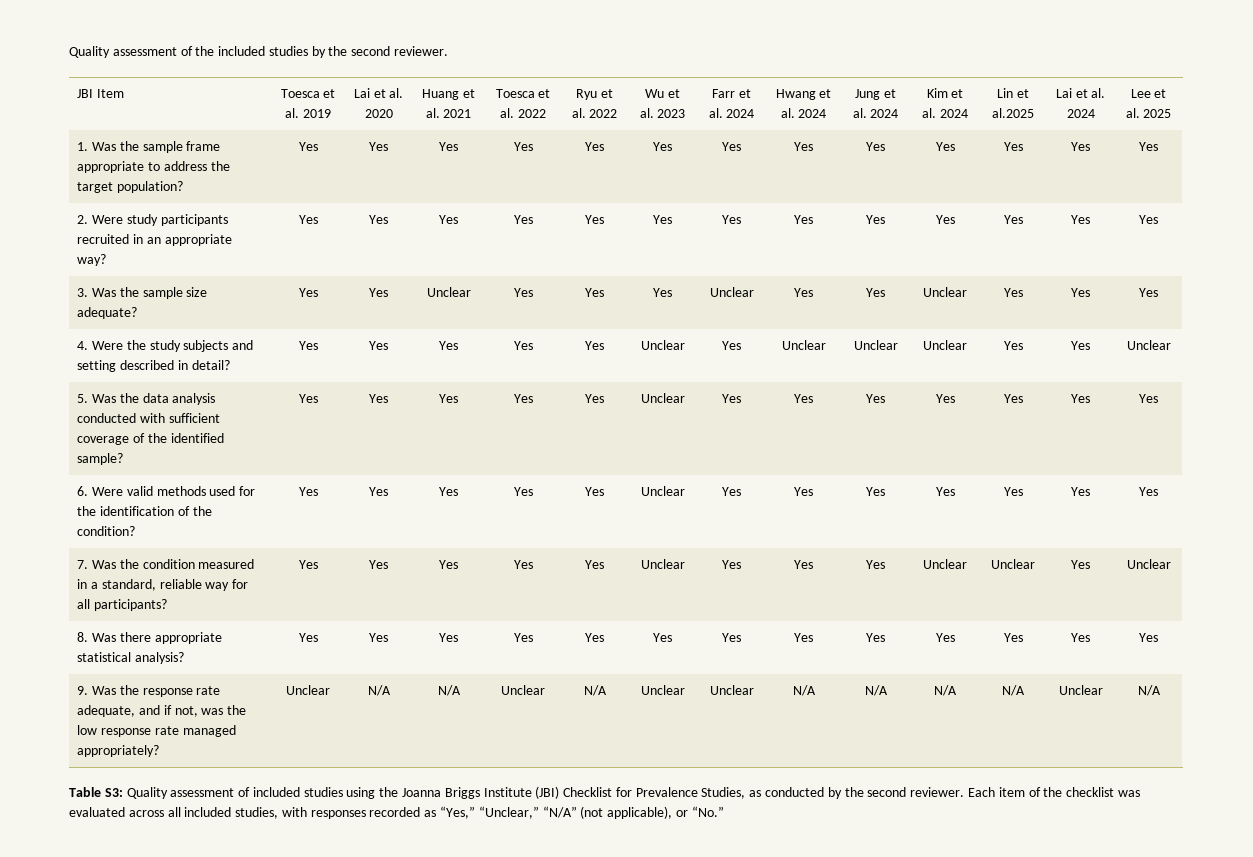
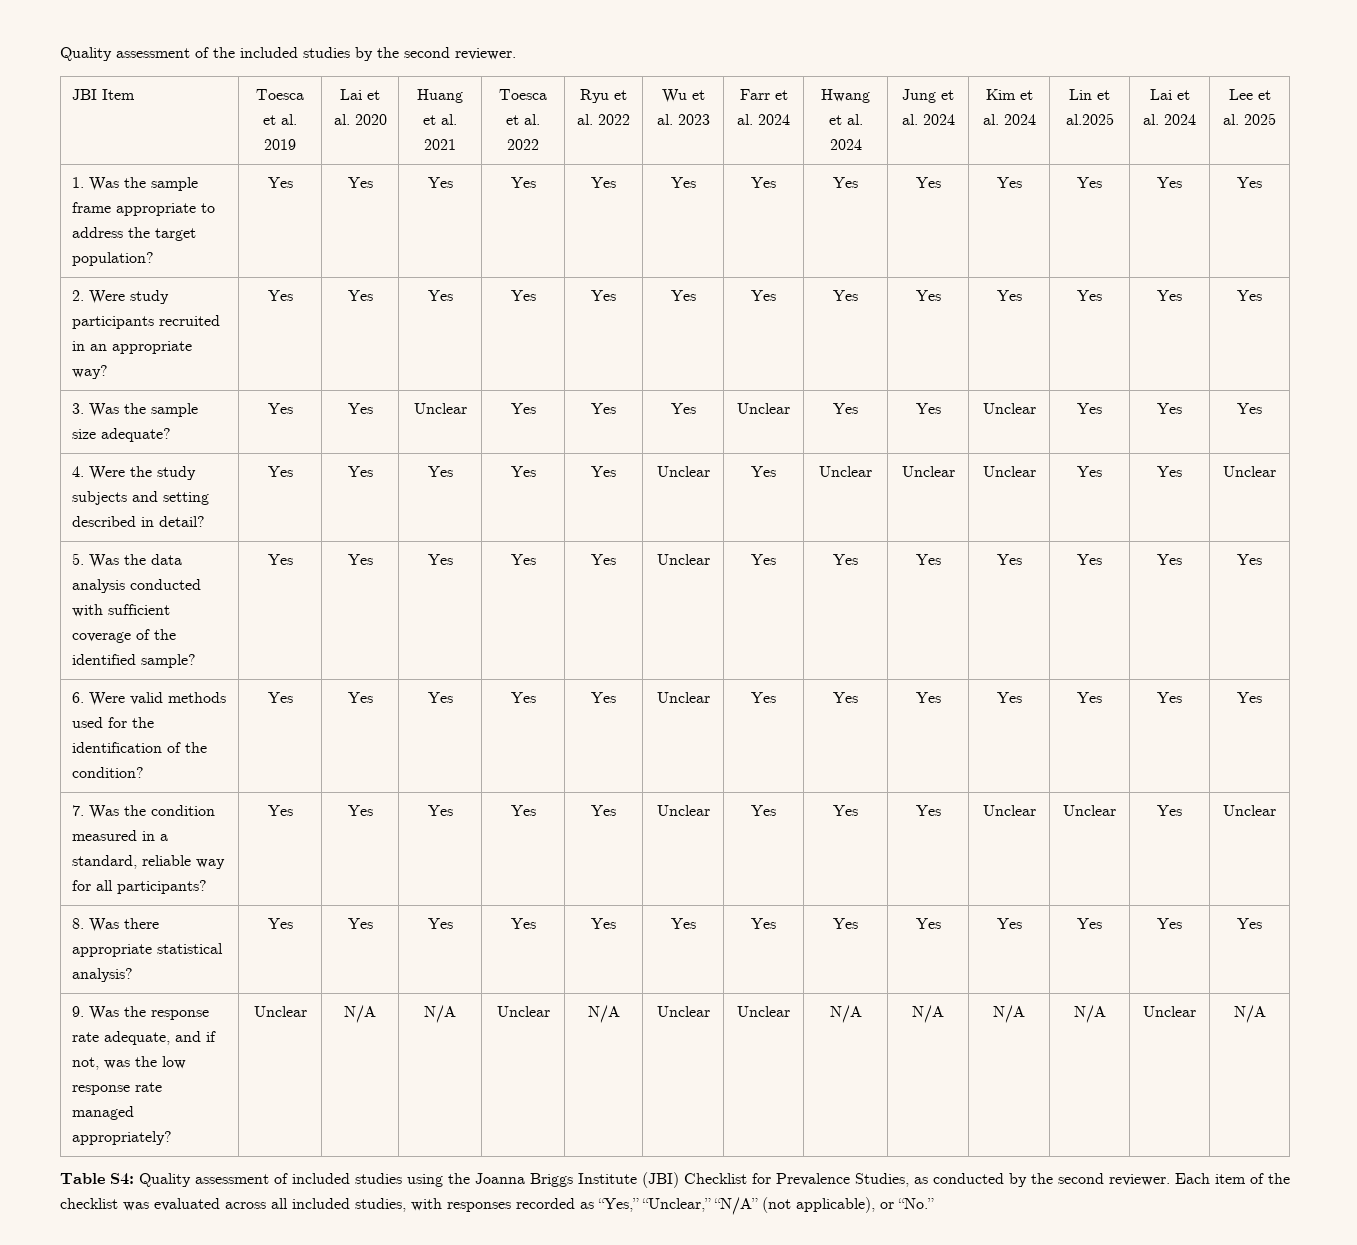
- Table S3: Quality assessment of included studies using the Joanna Briggs Institute (JBI) Checklist for Prevalence Studies, as conducted by the second reviewer.
+ Table S4: Quality assessment of included studies using the Joanna Briggs Institute (JBI) Checklist for Prevalence Studies, as conducted by the second reviewer.

